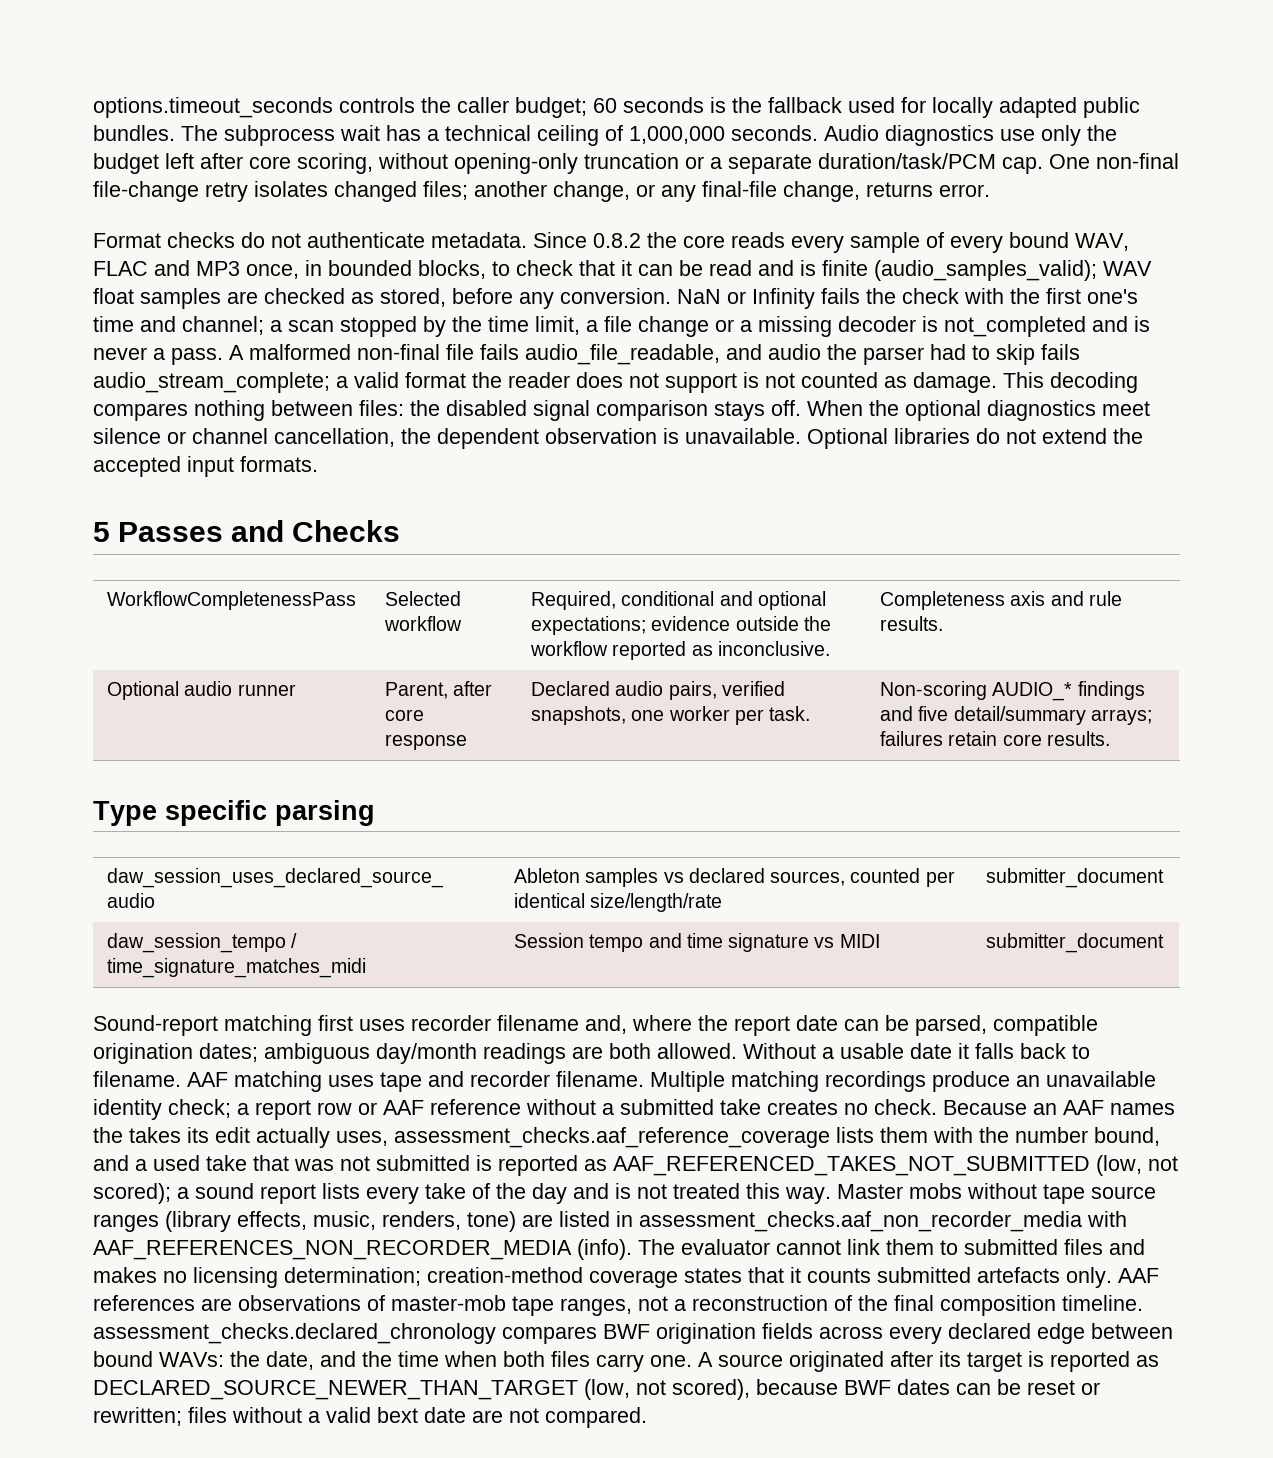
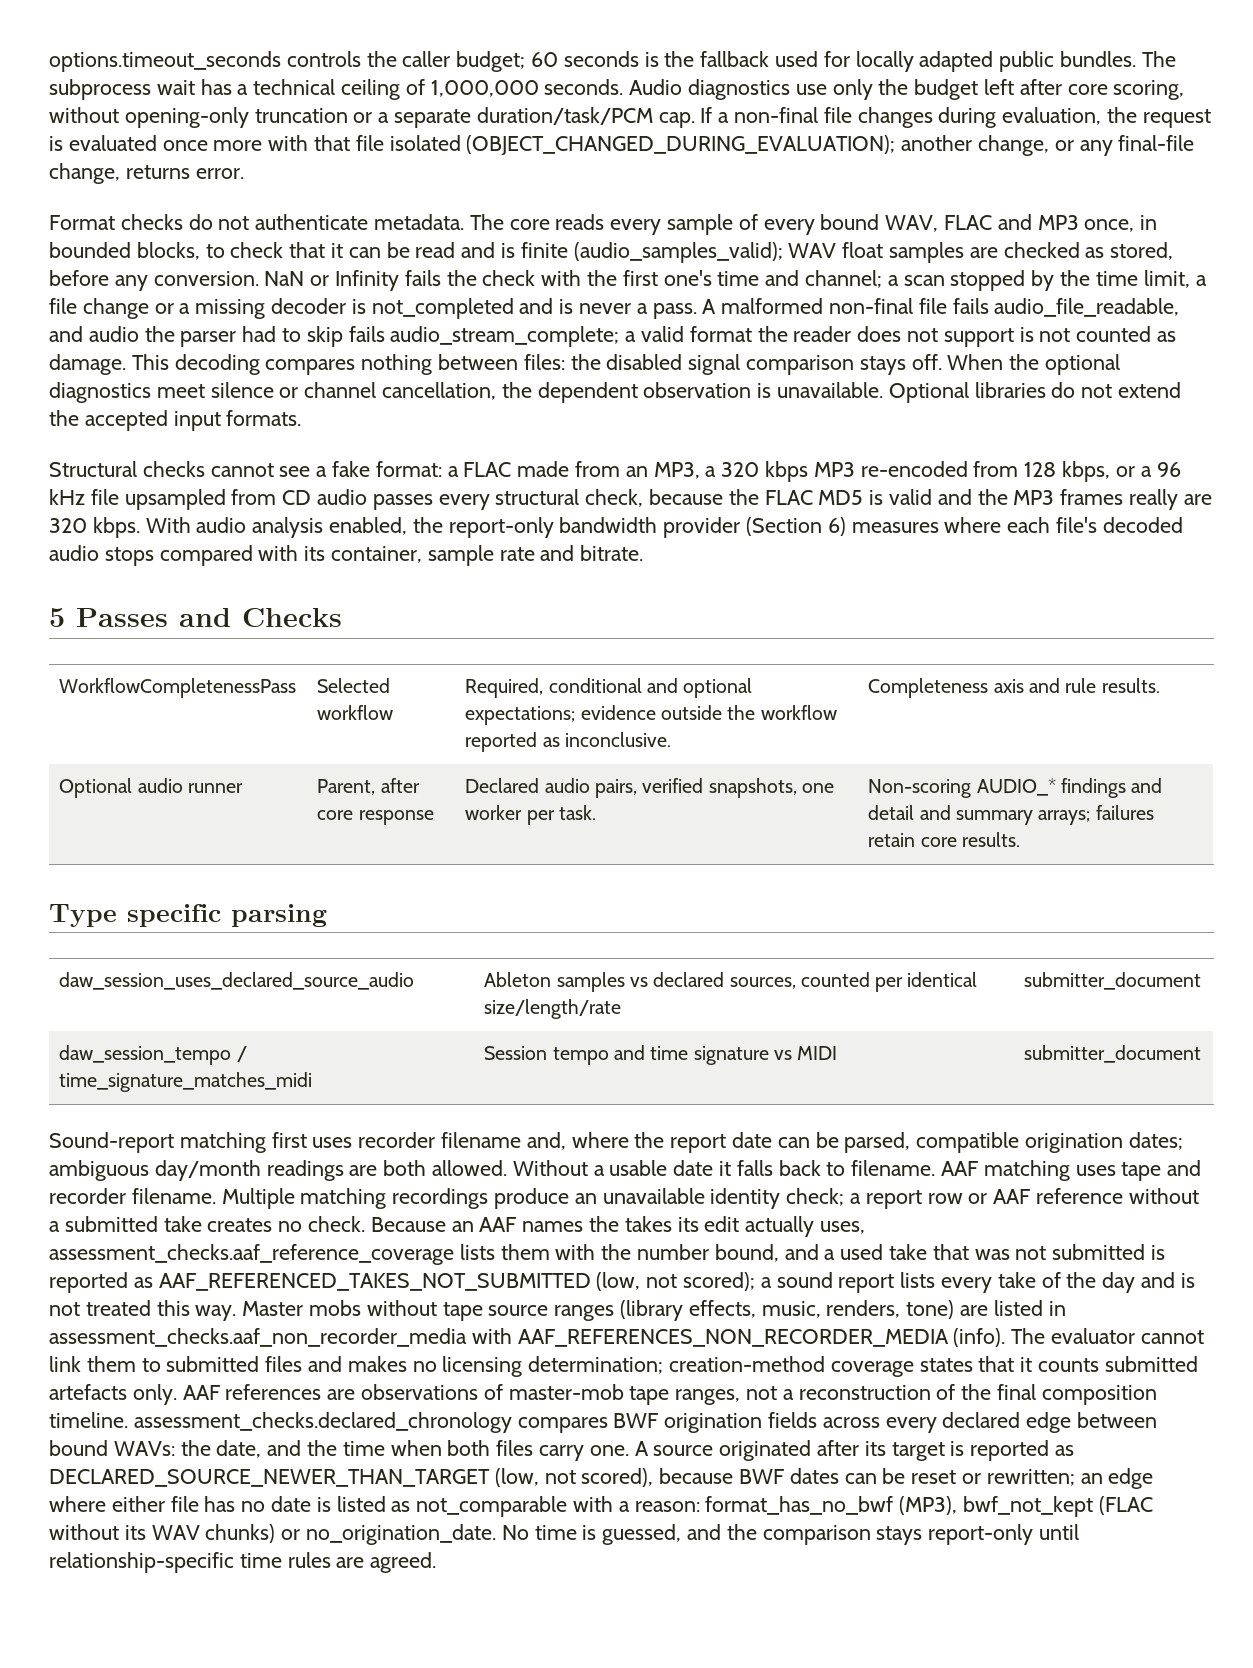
- One non-final file-change retry isolates changed files; another change, or any final-file change, returns error.
+ If a non-final file changes during evaluation, the request is evaluated once more with that file isolated (OBJECT_CHANGED_DURING_EVALUATION); another change, or any final-file change, returns error.
- Since 0.8.2 the core reads every sample of every bound WAV, FLAC and MP3 once, in bounded blocks, to check that it can be read and is finite (audio_samples_valid); WAV float samples are checked as stored, before any conversion.
+ The core reads every sample of every bound WAV, FLAC and MP3 once, in bounded blocks, to check that it can be read and is finite (audio_samples_valid); WAV float samples are checked as stored, before any conversion.
+ Structural checks cannot see a fake format: a FLAC made from an MP3, a 320 kbps MP3 re-encoded from 128 kbps, or a 96 kHz file upsampled from CD audio passes every structural check, because the FLAC MD5 is valid and the MP3 frames really are 320 kbps. With audio analysis enabled, the report-only bandwidth provider (Section 6) measures where each file's decoded audio stops compared with its container, sample rate and bitrate.
- Optional audio runner | Parent, after core response | Declared audio pairs, verified snapshots, one worker per task. | Non-scoring AUDIO_* findings and five detail/summary arrays; failures retain core results.
+ Optional audio runner | Parent, after core response | Declared audio pairs, verified snapshots, one worker per task. | Non-scoring AUDIO_* findings and detail and summary arrays; failures retain core results.
- A source originated after its target is reported as DECLARED_SOURCE_NEWER_THAN_TARGET (low, not scored), because BWF dates can be reset or rewritten; files without a valid bext date are not compared.
+ A source originated after its target is reported as DECLARED_SOURCE_NEWER_THAN_TARGET (low, not scored), because BWF dates can be reset or rewritten; an edge where either file has no date is listed as not_comparable with a reason: format_has_no_bwf (MP3), bwf_not_kept (FLAC without its WAV chunks) or no_origination_date. No time is guessed, and the comparison stays report-only until relationship-specific time rules are agreed.

